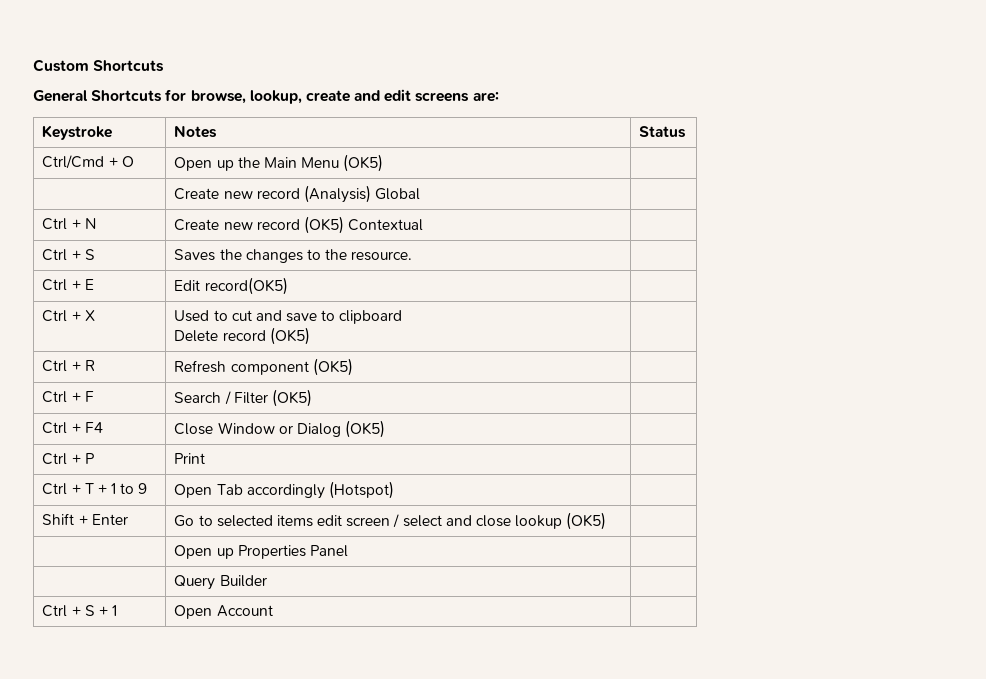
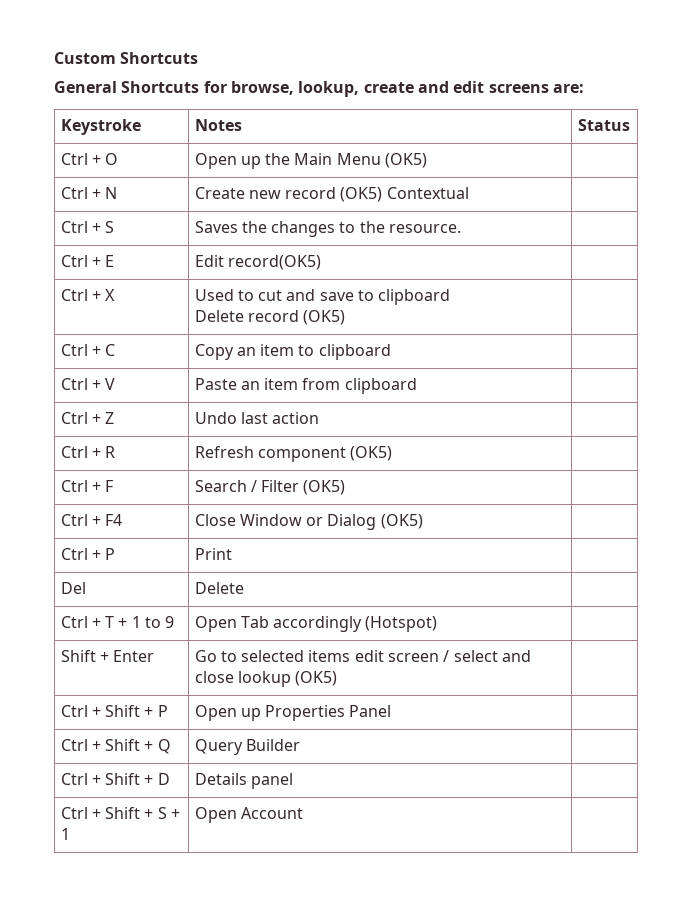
- Ctrl/Cmd + O | Open up the Main Menu (OK5) |
+ Ctrl + O | Open up the Main Menu (OK5) |
- | Create new record (Analysis) Global |
+ Ctrl + C | Copy an item to clipboard |
+ Ctrl + V | Paste an item from clipboard |
+ Ctrl + Z | Undo last action |
+ Del | Delete |
- | Open up Properties Panel |
+ Ctrl + Shift + P | Open up Properties Panel |
- | Query Builder |
+ Ctrl + Shift + Q | Query Builder |
- Ctrl + S + 1 | Open Account |
+ Ctrl + Shift + D | Details panel |
+ Ctrl + Shift + S + 1 | Open Account |

